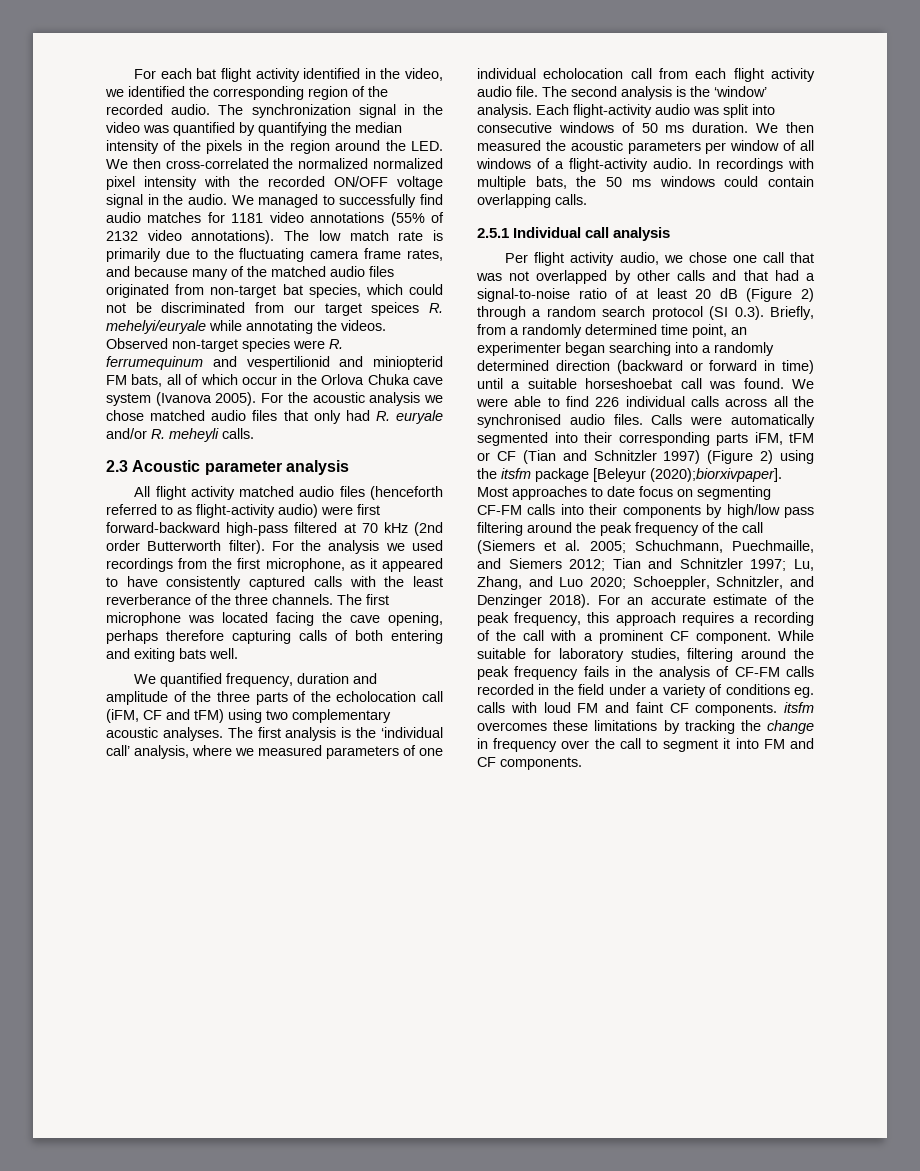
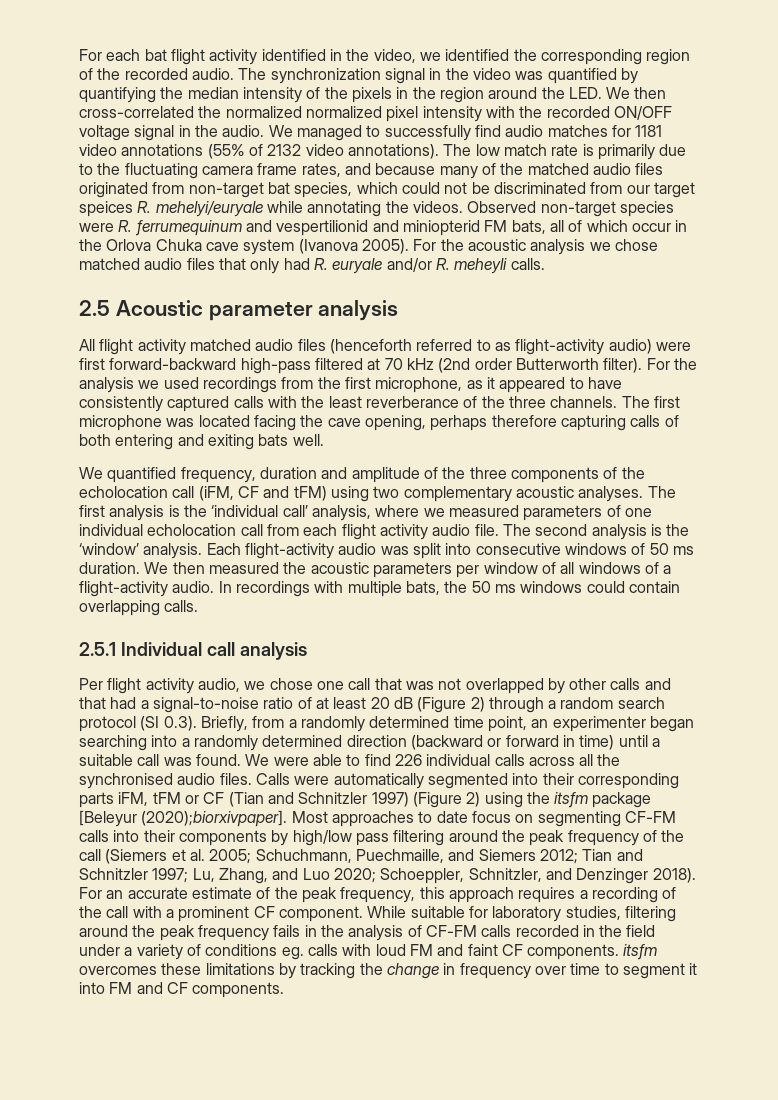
- 2.3 Acoustic parameter analysis
+ 2.5 Acoustic parameter analysis
- We quantified frequency, duration and amplitude of the three parts of the echolocation call (iFM, CF and tFM) using two complementary acoustic analyses.
+ We quantified frequency, duration and amplitude of the three components of the echolocation call (iFM, CF and tFM) using two complementary acoustic analyses.
- Per flight activity audio, we chose one call that was not overlapped by other calls and that had a signal-to-noise ratio of at least 20 dB (Figure 2) through a random search protocol (SI 0.3). Briefly, from a randomly determined time point, an experimenter began searching into a randomly determined direction (backward or forward in time) until a suitable horseshoebat call was found.
+ Per flight activity audio, we chose one call that was not overlapped by other calls and that had a signal-to-noise ratio of at least 20 dB (Figure 2) through a random search protocol (SI 0.3). Briefly, from a randomly determined time point, an experimenter began searching into a randomly determined direction (backward or forward in time) until a suitable call was found.
- While suitable for laboratory studies, filtering around the peak frequency fails in the analysis of CF-FM calls recorded in the field under a variety of conditions eg. calls with loud FM and faint CF components. itsfm overcomes these limitations by tracking the change in frequency over the call to segment it into FM and CF components.
+ While suitable for laboratory studies, filtering around the peak frequency fails in the analysis of CF-FM calls recorded in the field under a variety of conditions eg. calls with loud FM and faint CF components. itsfm overcomes these limitations by tracking the change in frequency over time to segment it into FM and CF components.

